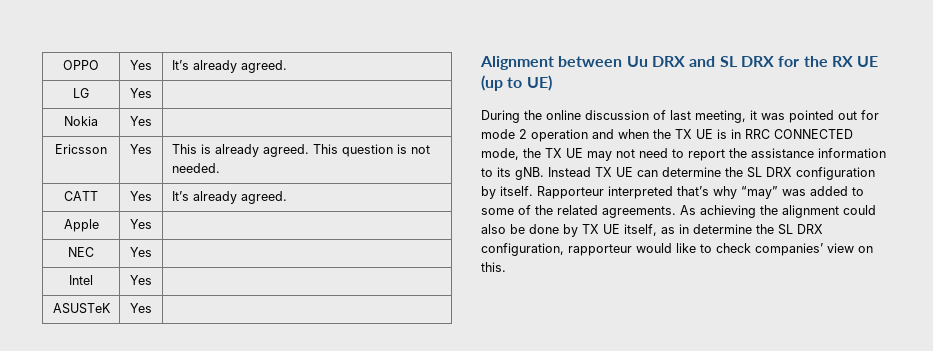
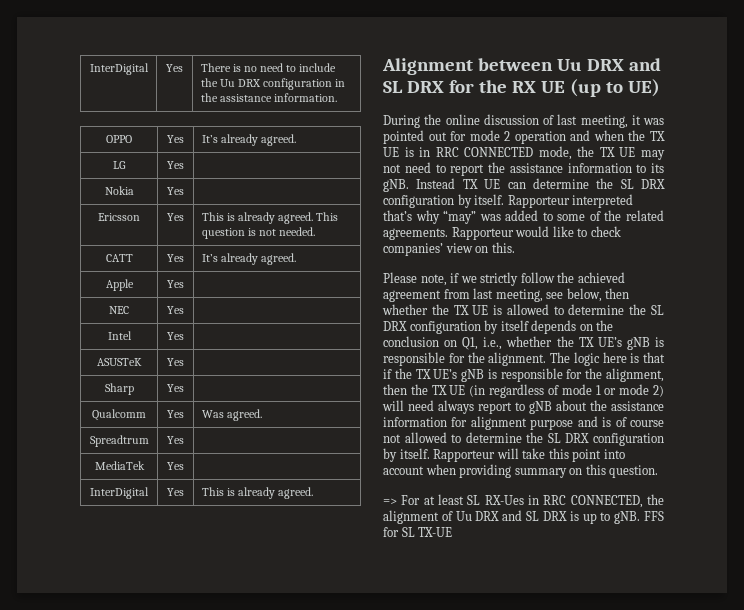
+ InterDigital | Yes | There is no need to include the Uu DRX configuration in the assistance information.
+ Sharp | Yes |
+ Qualcomm | Yes | Was agreed.
+ Spreadtrum | Yes |
+ MediaTek | Yes |
+ InterDigital | Yes | This is already agreed.
- As achieving the alignment could also be done by TX UE itself, as in determine the SL DRX configuration, rapporteur would like to check companies’ view on this.
+ Rapporteur would like to check companies’ view on this.
+ Please note, if we strictly follow the achieved agreement from last meeting, see below, then whether the TX UE is allowed to determine the SL DRX configuration by itself depends on the conclusion on Q1, i.e., whether the TX UE’s gNB is responsible for the alignment. The logic here is that if the TX UE’s gNB is responsible for the alignment, then the TX UE (in regardless of mode 1 or mode 2) will need always report to gNB about the assistance information for alignment purpose and is of course not allowed to determine the SL DRX configuration by itself. Rapporteur will take this point into account when providing summary on this question.
+ => For at least SL RX-Ues in RRC CONNECTED, the alignment of Uu DRX and SL DRX is up to gNB. FFS for SL TX-UE

